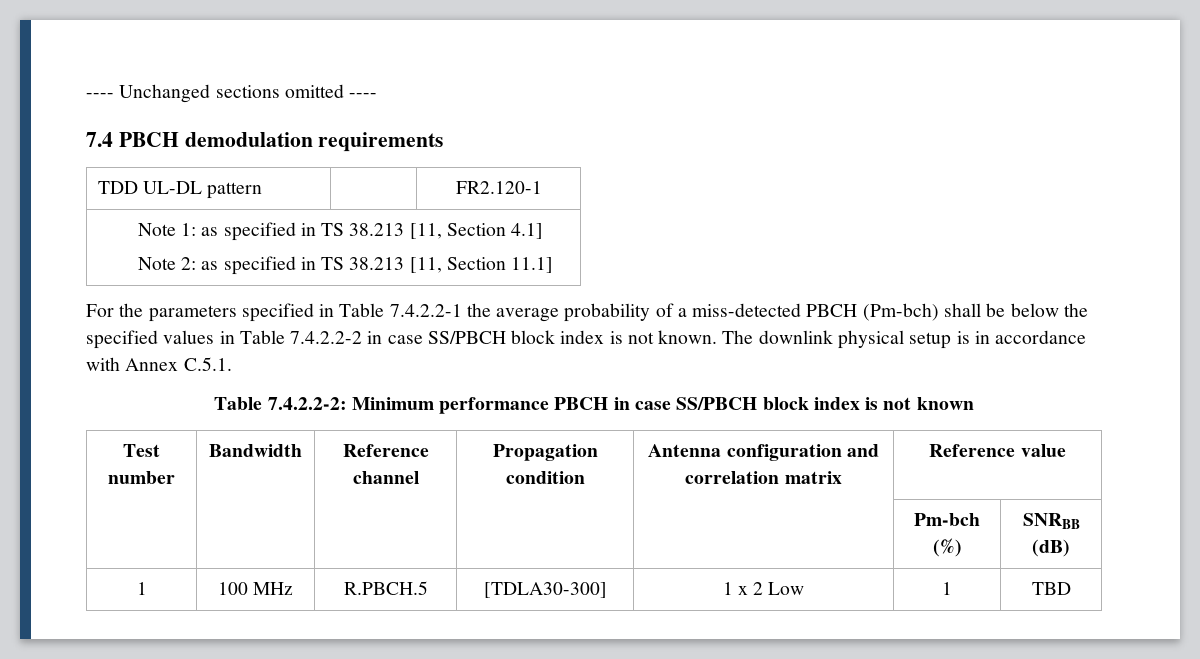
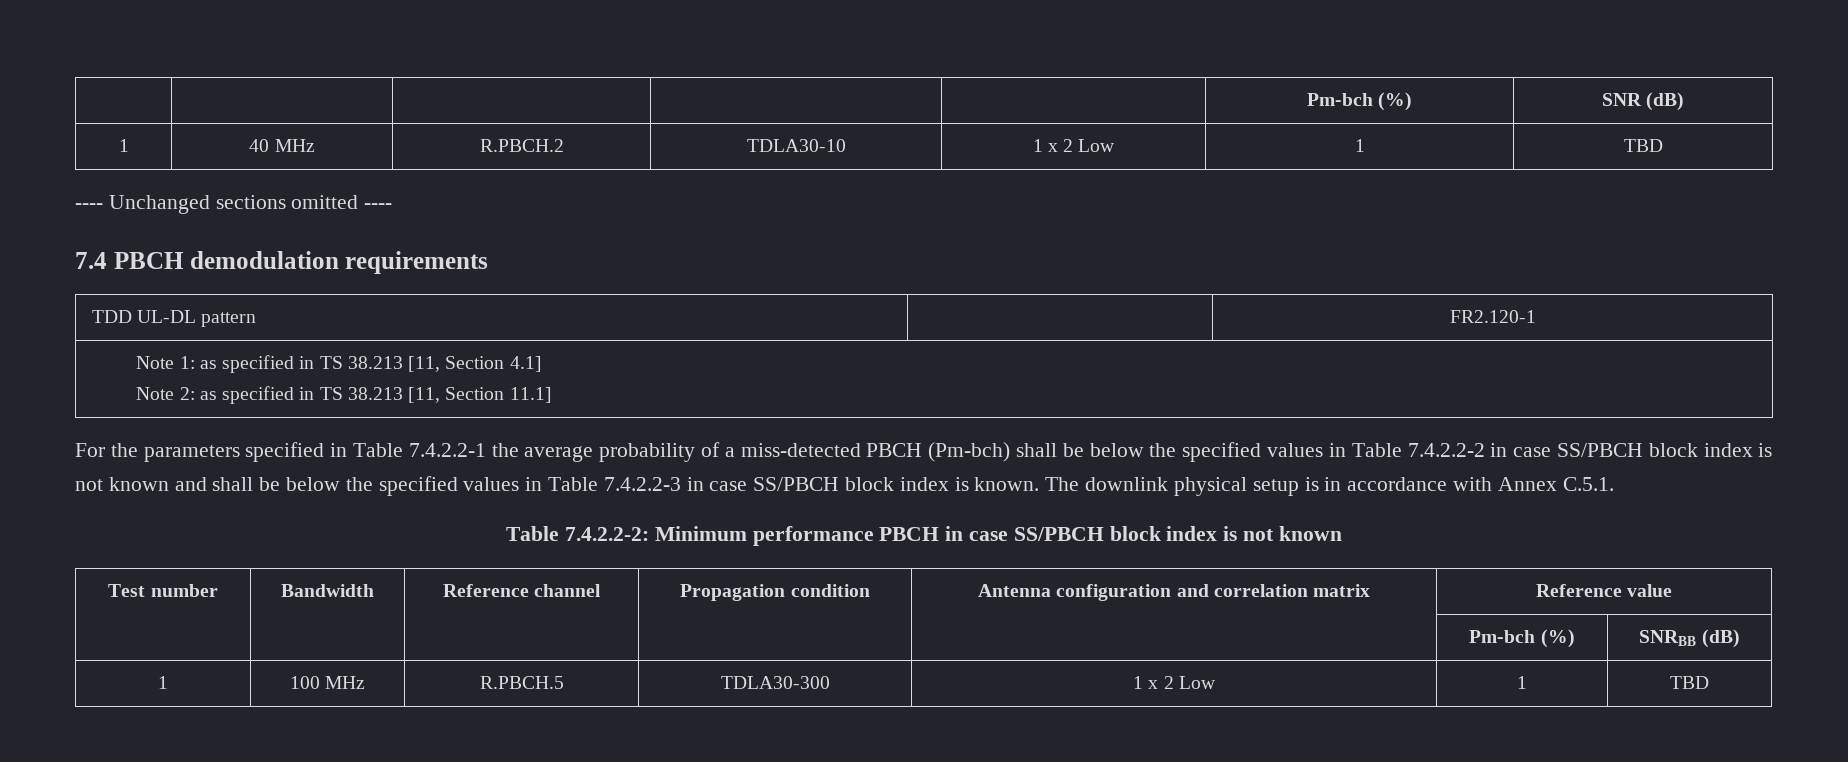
+ | | | | | Pm-bch (%) | SNR (dB)
+ 1 | 40 MHz | R.PBCH.2 | TDLA30-10 | 1 x 2 Low | 1 | TBD
- For the parameters specified in Table 7.4.2.2-1 the average probability of a miss-detected PBCH (Pm-bch) shall be below the specified values in Table 7.4.2.2-2 in case SS/PBCH block index is not known.
+ For the parameters specified in Table 7.4.2.2-1 the average probability of a miss-detected PBCH (Pm-bch) shall be below the specified values in Table 7.4.2.2-2 in case SS/PBCH block index is not known and shall be below the specified values in Table 7.4.2.2-3 in case SS/PBCH block index is known.
- 1 | 100 MHz | R.PBCH.5 | [TDLA30-300] | 1 x 2 Low | 1 | TBD
+ 1 | 100 MHz | R.PBCH.5 | TDLA30-300 | 1 x 2 Low | 1 | TBD

